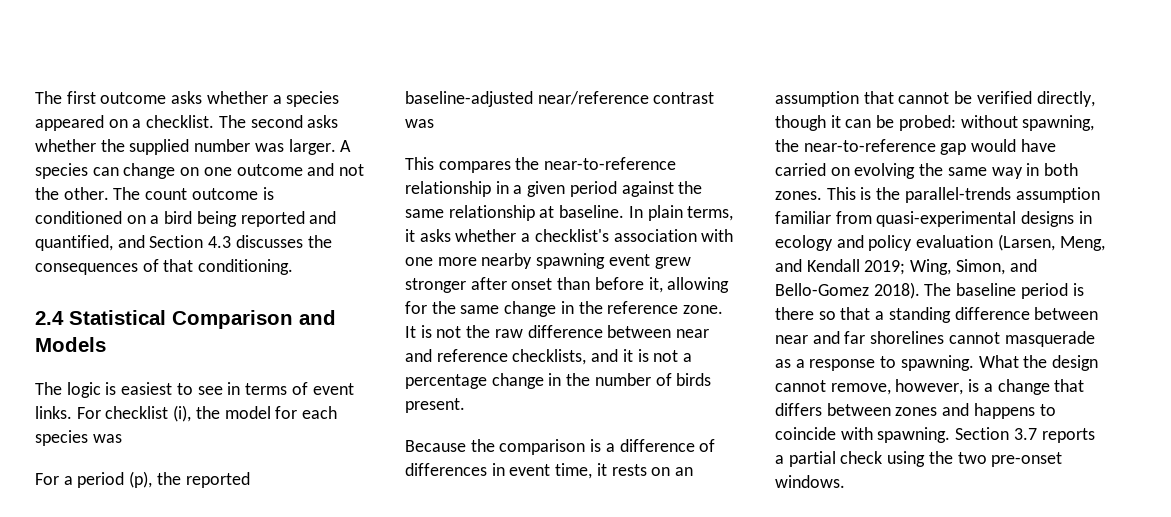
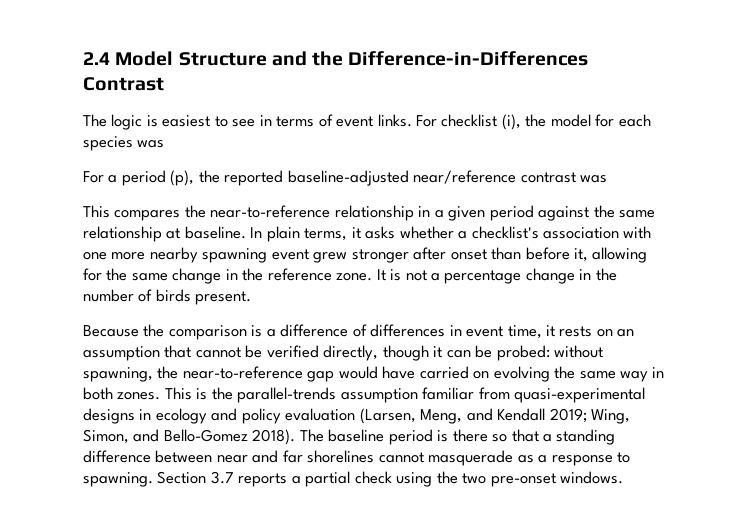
- The first outcome asks whether a species appeared on a checklist. The second asks whether the supplied number was larger. A species can change on one outcome and not the other. The count outcome is conditioned on a bird being reported and quantified, and Section 4.3 discusses the consequences of that conditioning.
- 2.4 Statistical Comparison and Models
+ 2.4 Model Structure and the Difference-in-Differences Contrast
- It is not the raw difference between near and reference checklists, and it is not a percentage change in the number of birds present.
+ It is not a percentage change in the number of birds present.
- What the design cannot remove, however, is a change that differs between zones and happens to coincide with spawning.

